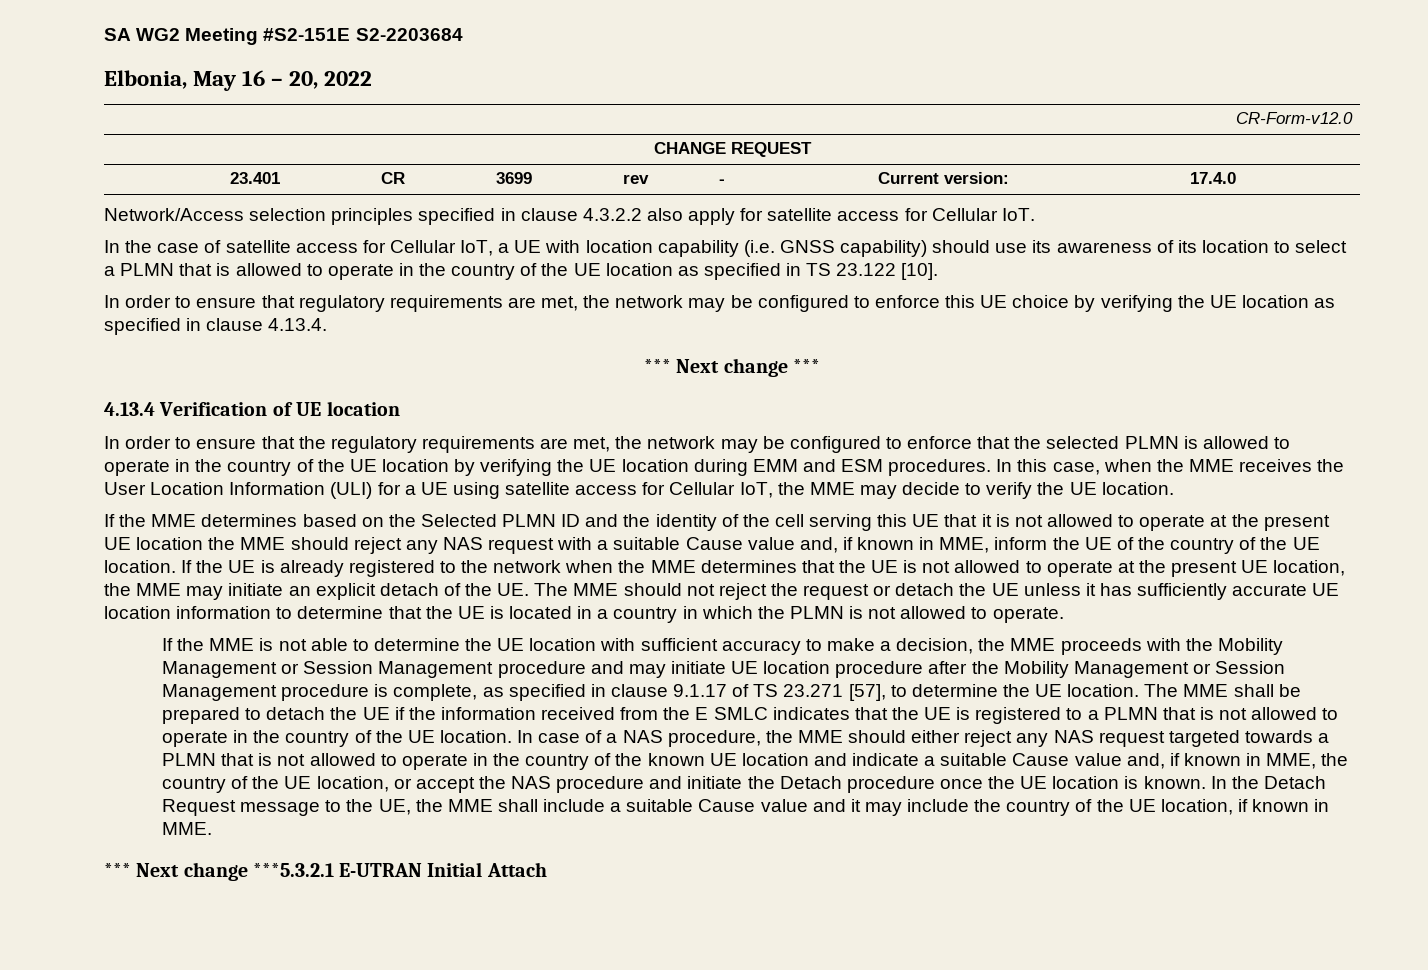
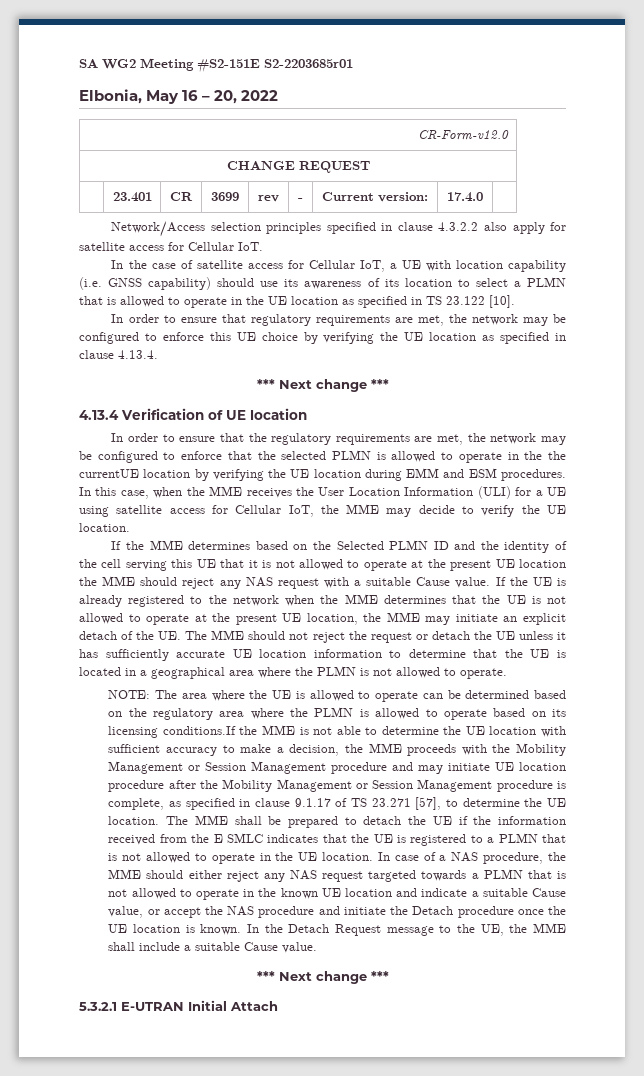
- SA WG2 Meeting #S2-151E S2-2203684
+ SA WG2 Meeting #S2-151E S2-2203685r01
- In the case of satellite access for Cellular IoT, a UE with location capability (i.e. GNSS capability) should use its awareness of its location to select a PLMN that is allowed to operate in the country of the UE location as specified in TS 23.122 [10].
+ In the case of satellite access for Cellular IoT, a UE with location capability (i.e. GNSS capability) should use its awareness of its location to select a PLMN that is allowed to operate in the UE location as specified in TS 23.122 [10].
- In order to ensure that the regulatory requirements are met, the network may be configured to enforce that the selected PLMN is allowed to operate in the country of the UE location by verifying the UE location during EMM and ESM procedures.
+ In order to ensure that the regulatory requirements are met, the network may be configured to enforce that the selected PLMN is allowed to operate in the the currentUE location by verifying the UE location during EMM and ESM procedures.
- If the MME determines based on the Selected PLMN ID and the identity of the cell serving this UE that it is not allowed to operate at the present UE location the MME should reject any NAS request with a suitable Cause value and, if known in MME, inform the UE of the country of the UE location.
+ If the MME determines based on the Selected PLMN ID and the identity of the cell serving this UE that it is not allowed to operate at the present UE location the MME should reject any NAS request with a suitable Cause value.
- If the UE is already registered to the network when the MME determines that the UE is not allowed to operate at the present UE location, the MME may initiate an explicit detach of the UE. The MME should not reject the request or detach the UE unless it has sufficiently accurate UE location information to determine that the UE is located in a country in which the PLMN is not allowed to operate.
+ If the UE is already registered to the network when the MME determines that the UE is not allowed to operate at the present UE location, the MME may initiate an explicit detach of the UE. The MME should not reject the request or detach the UE unless it has sufficiently accurate UE location information to determine that the UE is located in a geographical area where the PLMN is not allowed to operate.
- If the MME is not able to determine the UE location with sufficient accuracy to make a decision, the MME proceeds with the Mobility Management or Session Management procedure and may initiate UE location procedure after the Mobility Management or Session Management procedure is complete, as specified in clause 9.1.17 of TS 23.271 [57], to determine the UE location.
+ NOTE: The area where the UE is allowed to operate can be determined based on the regulatory area where the PLMN is allowed to operate based on its licensing conditions.If the MME is not able to determine the UE location with sufficient accuracy to make a decision, the MME proceeds with the Mobility Management or Session Management procedure and may initiate UE location procedure after the Mobility Management or Session Management procedure is complete, as specified in clause 9.1.17 of TS 23.271 [57], to determine the UE location.
- The MME shall be prepared to detach the UE if the information received from the E SMLC indicates that the UE is registered to a PLMN that is not allowed to operate in the country of the UE location.
+ The MME shall be prepared to detach the UE if the information received from the E SMLC indicates that the UE is registered to a PLMN that is not allowed to operate in the UE location.
- In case of a NAS procedure, the MME should either reject any NAS request targeted towards a PLMN that is not allowed to operate in the country of the known UE location and indicate a suitable Cause value and, if known in MME, the country of the UE location, or accept the NAS procedure and initiate the Detach procedure once the UE location is known.
+ In case of a NAS procedure, the MME should either reject any NAS request targeted towards a PLMN that is not allowed to operate in the known UE location and indicate a suitable Cause value, or accept the NAS procedure and initiate the Detach procedure once the UE location is known.
- In the Detach Request message to the UE, the MME shall include a suitable Cause value and it may include the country of the UE location, if known in MME.
- *** Next change ***5.3.2.1 E-UTRAN Initial Attach
+ In the Detach Request message to the UE, the MME shall include a suitable Cause value.
+ *** Next change ***
+ 5.3.2.1 E-UTRAN Initial Attach

